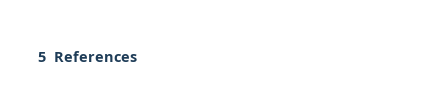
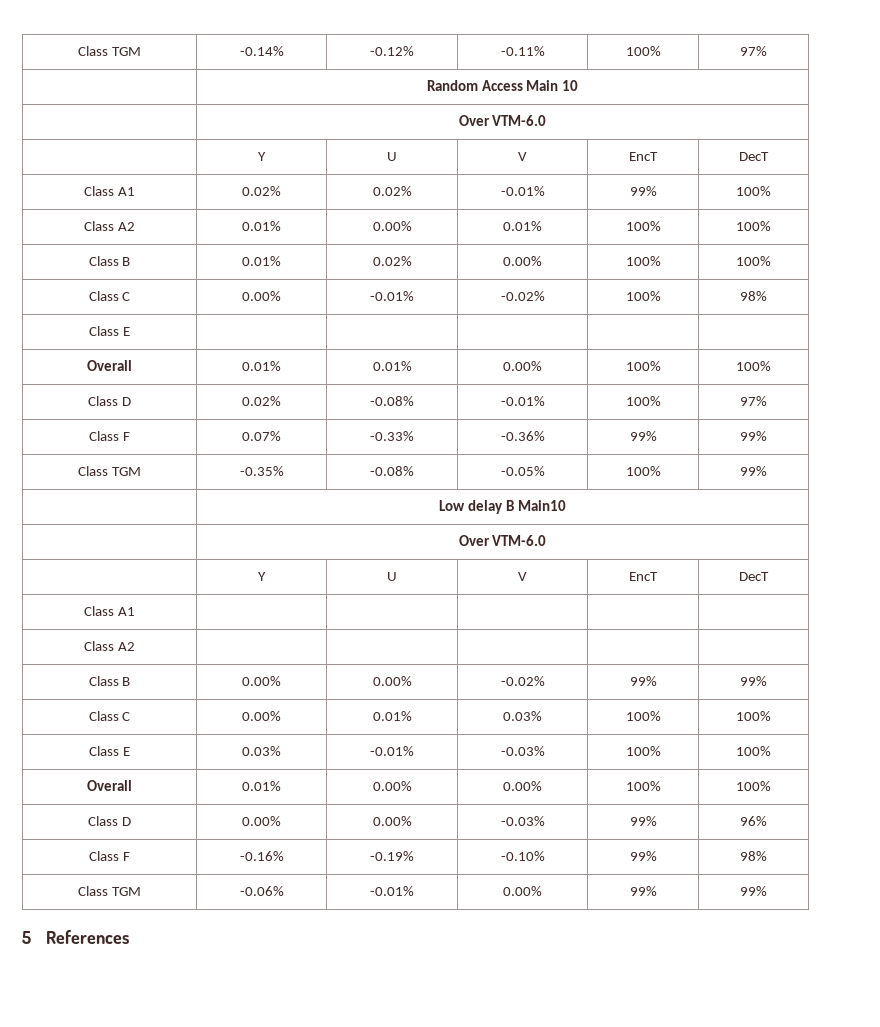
+ Class TGM | -0.14% | -0.12% | -0.11% | 100% | 97%
+ | Random Access Main 10
+ | Over VTM-6.0
+ | Y | U | V | EncT | DecT
+ Class A1 | 0.02% | 0.02% | -0.01% | 99% | 100%
+ Class A2 | 0.01% | 0.00% | 0.01% | 100% | 100%
+ Class B | 0.01% | 0.02% | 0.00% | 100% | 100%
+ Class C | 0.00% | -0.01% | -0.02% | 100% | 98%
+ Class E | | | | |
+ Overall | 0.01% | 0.01% | 0.00% | 100% | 100%
+ Class D | 0.02% | -0.08% | -0.01% | 100% | 97%
+ Class F | 0.07% | -0.33% | -0.36% | 99% | 99%
+ Class TGM | -0.35% | -0.08% | -0.05% | 100% | 99%
+ | Low delay B Main10
+ | Over VTM-6.0
+ | Y | U | V | EncT | DecT
+ Class A1 | | | | |
+ Class A2 | | | | |
+ Class B | 0.00% | 0.00% | -0.02% | 99% | 99%
+ Class C | 0.00% | 0.01% | 0.03% | 100% | 100%
+ Class E | 0.03% | -0.01% | -0.03% | 100% | 100%
+ Overall | 0.01% | 0.00% | 0.00% | 100% | 100%
+ Class D | 0.00% | 0.00% | -0.03% | 99% | 96%
+ Class F | -0.16% | -0.19% | -0.10% | 99% | 98%
+ Class TGM | -0.06% | -0.01% | 0.00% | 99% | 99%

